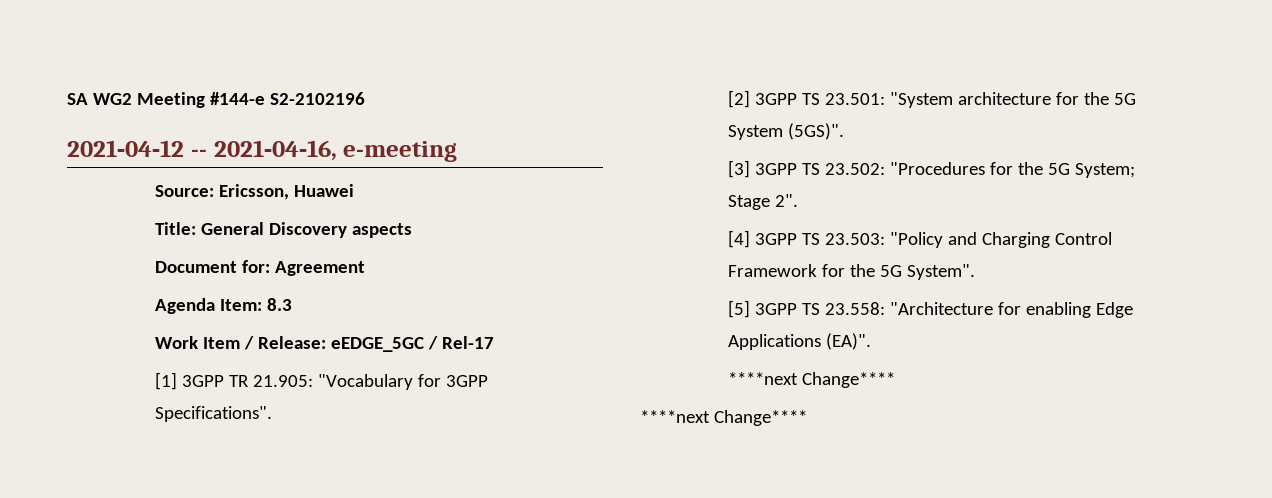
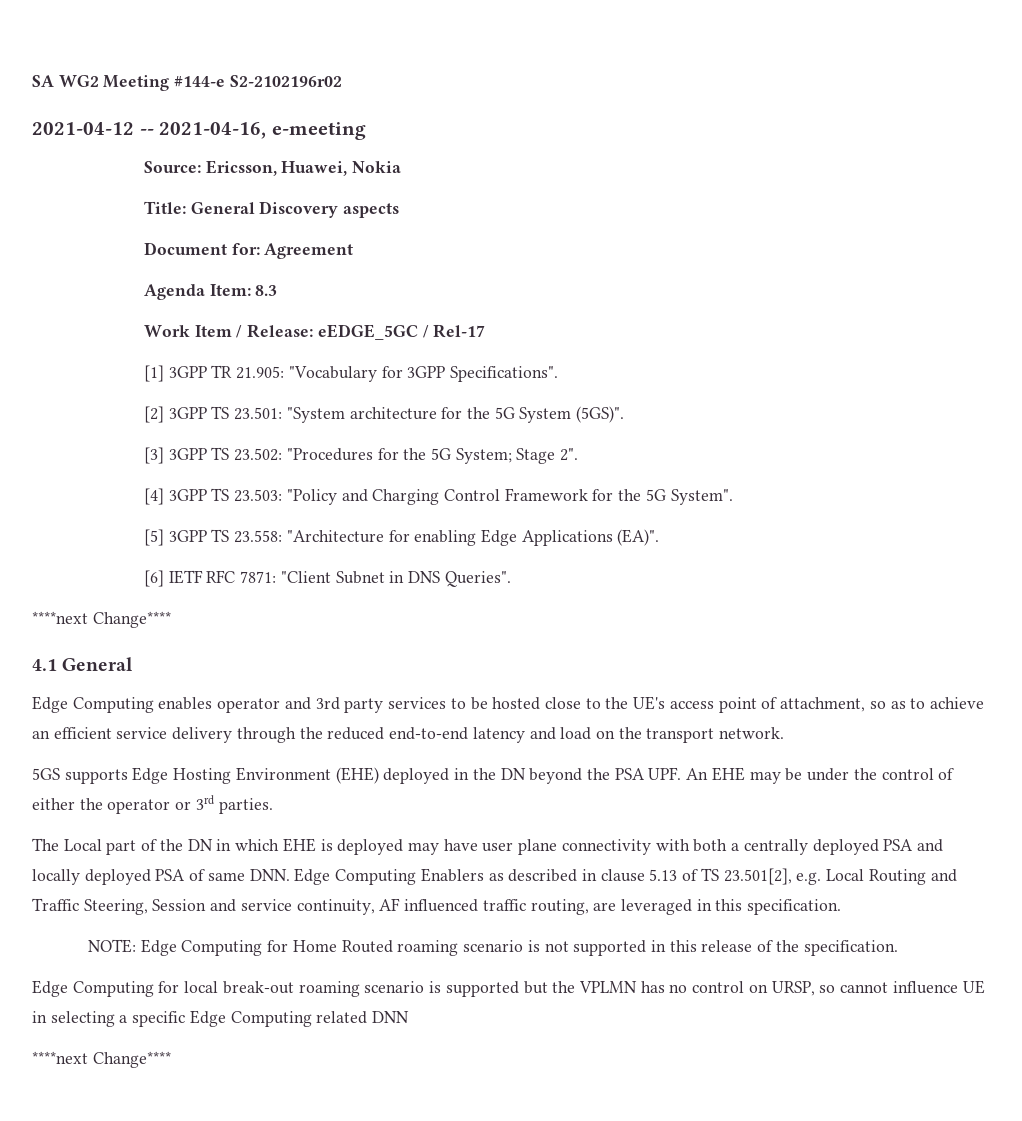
- SA WG2 Meeting #144-e S2-2102196
+ SA WG2 Meeting #144-e S2-2102196r02
- Source: Ericsson, Huawei
+ Source: Ericsson, Huawei, Nokia
  [5] 3GPP TS 23.558: "Architecture for enabling Edge Applications (EA)".
+ [6] IETF RFC 7871: "Client Subnet in DNS Queries".
  ****next Change****
+ 4.1 General
+ Edge Computing enables operator and 3rd party services to be hosted close to the UE's access point of attachment, so as to achieve an efficient service delivery through the reduced end-to-end latency and load on the transport network.
+ 5GS supports Edge Hosting Environment (EHE) deployed in the DN beyond the PSA UPF. An EHE may be under the control of either the operator or 3rd parties.
+ The Local part of the DN in which EHE is deployed may have user plane connectivity with both a centrally deployed PSA and locally deployed PSA of same DNN. Edge Computing Enablers as described in clause 5.13 of TS 23.501[2], e.g. Local Routing and Traffic Steering, Session and service continuity, AF influenced traffic routing, are leveraged in this specification.
+ NOTE: Edge Computing for Home Routed roaming scenario is not supported in this release of the specification.
+ Edge Computing for local break-out roaming scenario is supported but the VPLMN has no control on URSP, so cannot influence UE in selecting a specific Edge Computing related DNN

